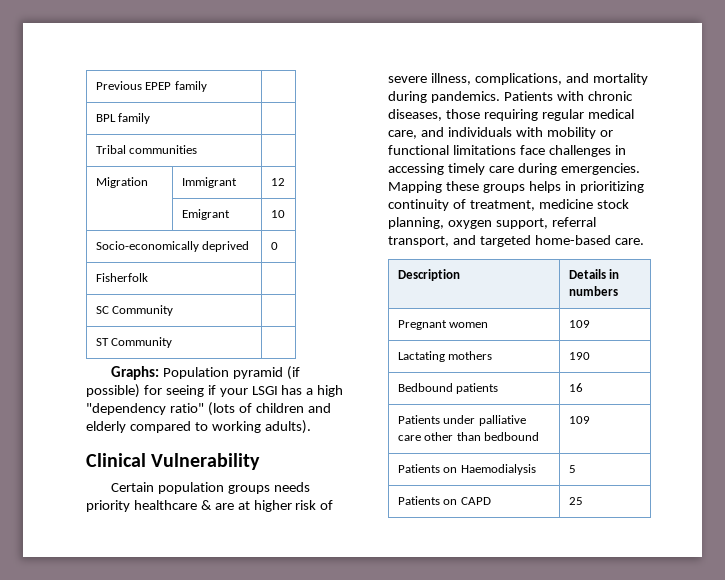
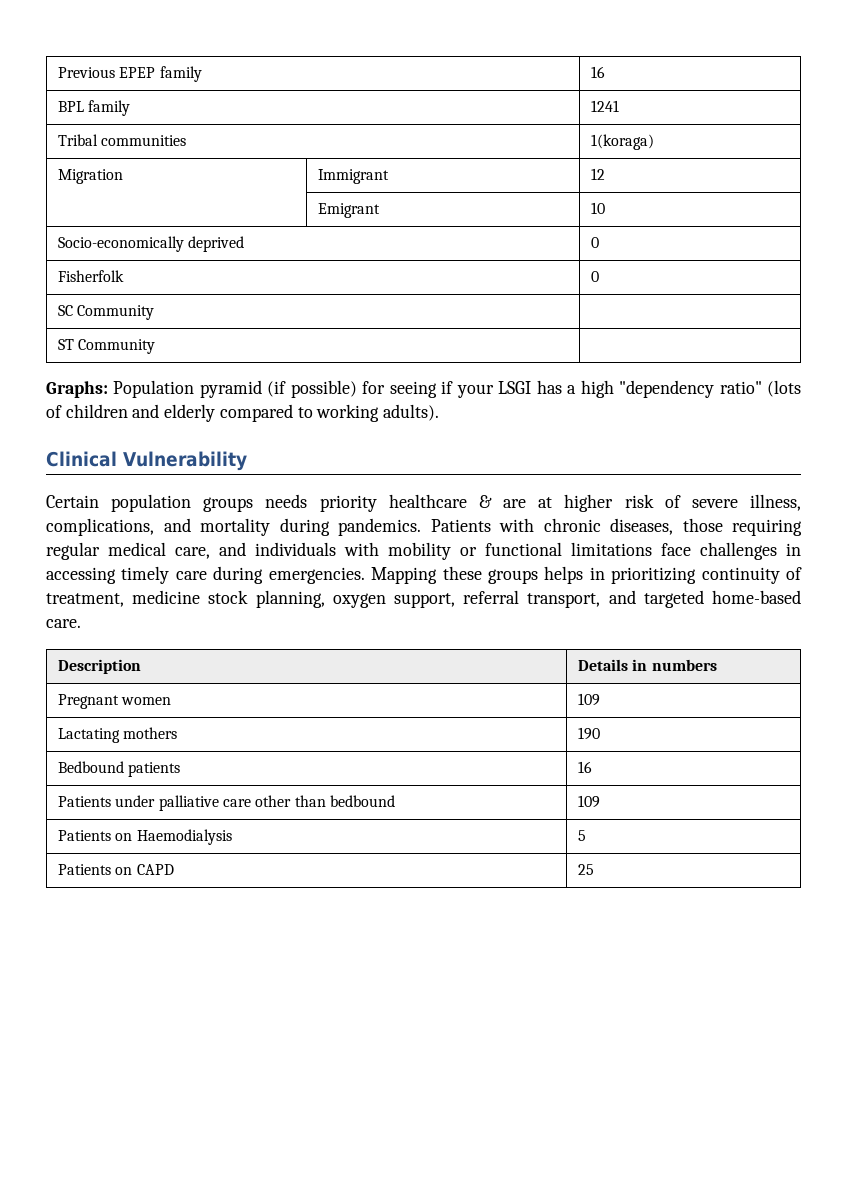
- Previous EPEP family |
+ Previous EPEP family | 16
- BPL family |
+ BPL family | 1241
- Tribal communities |
+ Tribal communities | 1(koraga)
- Fisherfolk |
+ Fisherfolk | 0

